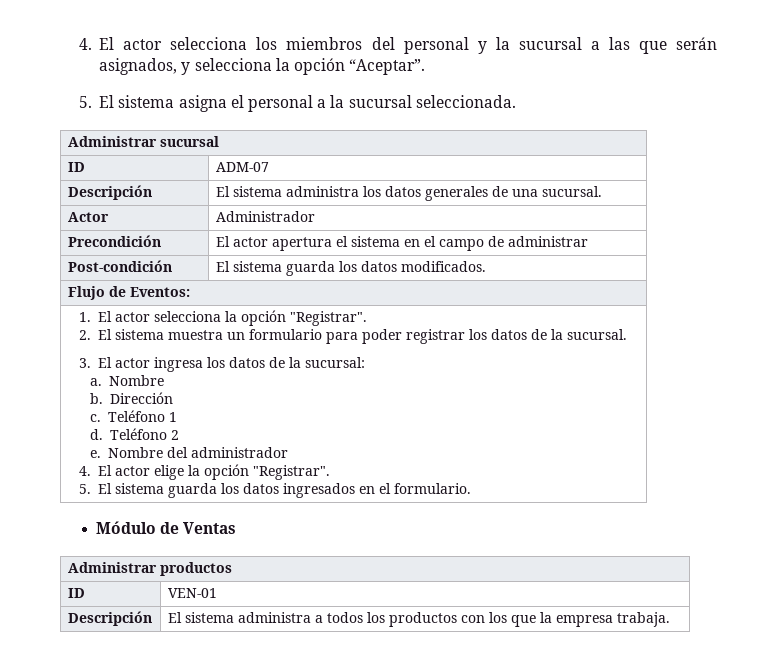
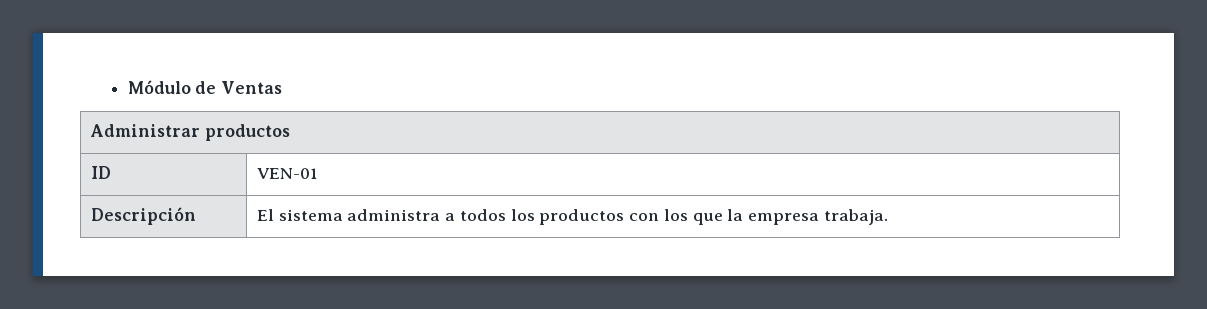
- 4. El actor selecciona los miembros del personal y la sucursal a las que serán asignados, y selecciona la opción “Aceptar”.
- 5. El sistema asigna el personal a la sucursal seleccionada.
- Administrar sucursal
- ID | ADM-07
- Descripción | El sistema administra los datos generales de una sucursal.
- Actor | Administrador
- Precondición | El actor apertura el sistema en el campo de administrar
- Post-condición | El sistema guarda los datos modificados.
- Flujo de Eventos:
- 1. El actor selecciona la opción "Registrar".
- 2. El sistema muestra un formulario para poder registrar los datos de la sucursal.
- 3. El actor ingresa los datos de la sucursal:
- a. Nombre
- b. Dirección
- c. Teléfono 1
- d. Teléfono 2
- e. Nombre del administrador
- 4. El actor elige la opción "Registrar".
- 5. El sistema guarda los datos ingresados en el formulario.

